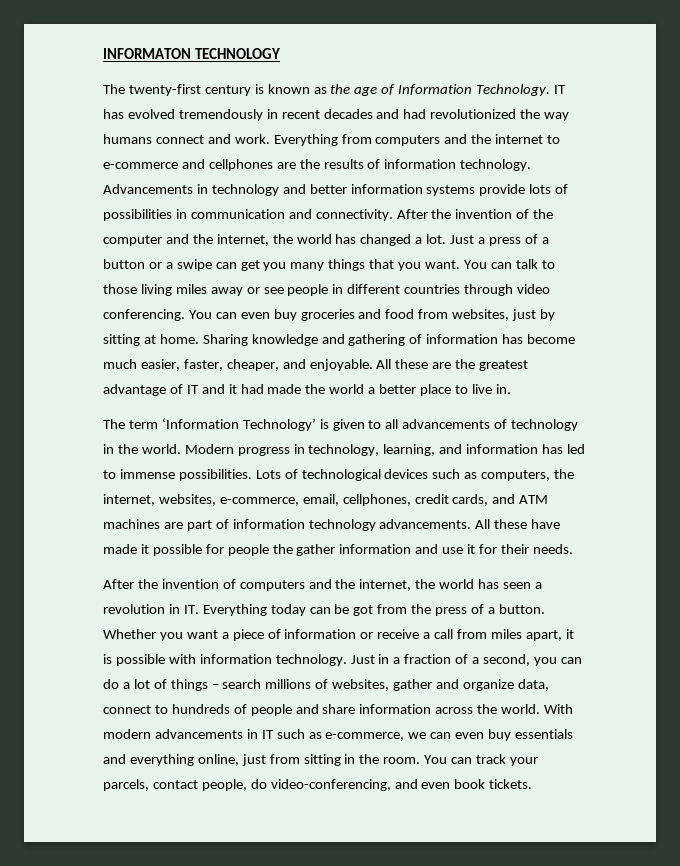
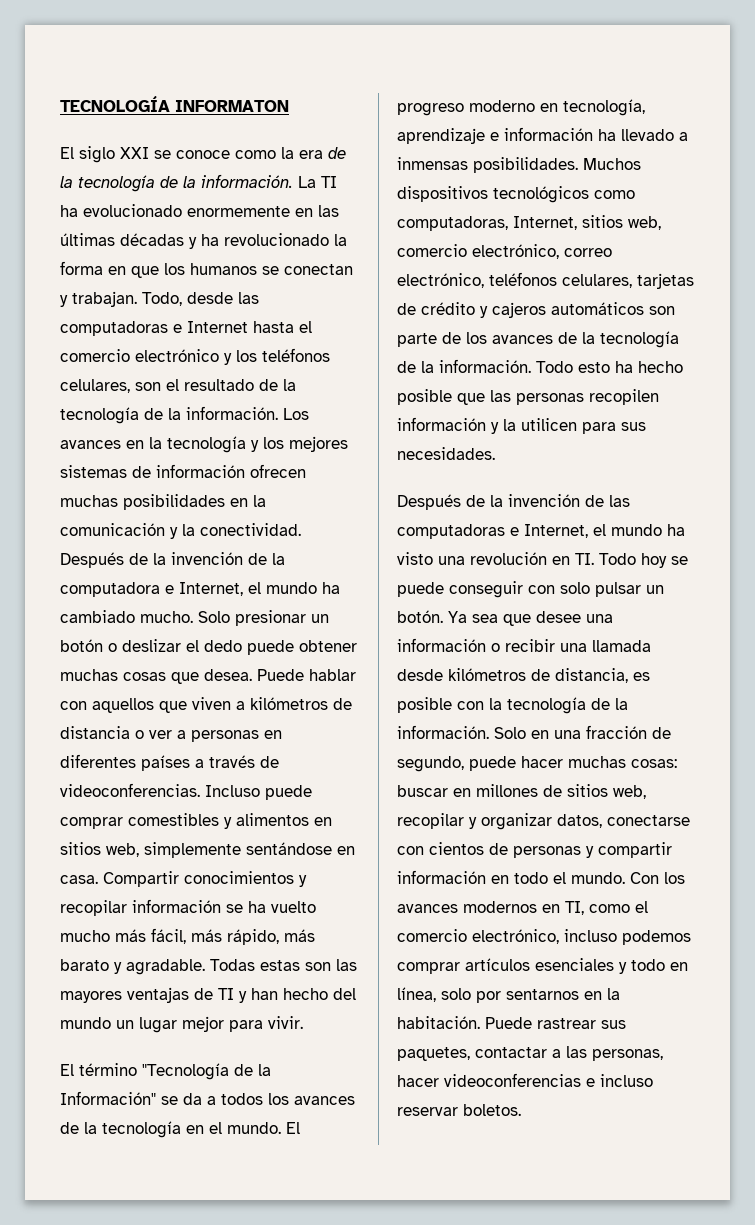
- INFORMATON TECHNOLOGY
- The twenty-first century is known as the age of Information Technology. IT has evolved tremendously in recent decades and had revolutionized the way humans connect and work. Everything from computers and the internet to e-commerce and cellphones are the results of information technology. Advancements in technology and better information systems provide lots of possibilities in communication and connectivity. After the invention of the computer and the internet, the world has changed a lot. Just a press of a button or a swipe can get you many things that you want. You can talk to those living miles away or see people in different countries through video conferencing. You can even buy groceries and food from websites, just by sitting at home. Sharing knowledge and gathering of information has become much easier, faster, cheaper, and enjoyable. All these are the greatest advantage of IT and it had made the world a better place to live in.
- The term ‘Information Technology’ is given to all advancements of technology in the world. Modern progress in technology, learning, and information has led to immense possibilities. Lots of technological devices such as computers, the internet, websites, e-commerce, email, cellphones, credit cards, and ATM machines are part of information technology advancements. All these have made it possible for people the gather information and use it for their needs.
- After the invention of computers and the internet, the world has seen a revolution in IT. Everything today can be got from the press of a button. Whether you want a piece of information or receive a call from miles apart, it is possible with information technology. Just in a fraction of a second, you can do a lot of things – search millions of websites, gather and organize data, connect to hundreds of people and share information across the world. With modern advancements in IT such as e-commerce, we can even buy essentials and everything online, just from sitting in the room. You can track your parcels, contact people, do video-conferencing, and even book tickets.
+ TECNOLOGÍA INFORMATON
+ El siglo XXI se conoce como la era de la tecnología de la información. La TI ha evolucionado enormemente en las últimas décadas y ha revolucionado la forma en que los humanos se conectan y trabajan. Todo, desde las computadoras e Internet hasta el comercio electrónico y los teléfonos celulares, son el resultado de la tecnología de la información. Los avances en la tecnología y los mejores sistemas de información ofrecen muchas posibilidades en la comunicación y la conectividad. Después de la invención de la computadora e Internet, el mundo ha cambiado mucho. Solo presionar un botón o deslizar el dedo puede obtener muchas cosas que desea. Puede hablar con aquellos que viven a kilómetros de distancia o ver a personas en diferentes países a través de videoconferencias. Incluso puede comprar comestibles y alimentos en sitios web, simplemente sentándose en casa. Compartir conocimientos y recopilar información se ha vuelto mucho más fácil, más rápido, más barato y agradable. Todas estas son las mayores ventajas de TI y han hecho del mundo un lugar mejor para vivir.
+ El término "Tecnología de la Información" se da a todos los avances de la tecnología en el mundo. El progreso moderno en tecnología, aprendizaje e información ha llevado a inmensas posibilidades. Muchos dispositivos tecnológicos como computadoras, Internet, sitios web, comercio electrónico, correo electrónico, teléfonos celulares, tarjetas de crédito y cajeros automáticos son parte de los avances de la tecnología de la información. Todo esto ha hecho posible que las personas recopilen información y la utilicen para sus necesidades.
+ Después de la invención de las computadoras e Internet, el mundo ha visto una revolución en TI. Todo hoy se puede conseguir con solo pulsar un botón. Ya sea que desee una información o recibir una llamada desde kilómetros de distancia, es posible con la tecnología de la información. Solo en una fracción de segundo, puede hacer muchas cosas: buscar en millones de sitios web, recopilar y organizar datos, conectarse con cientos de personas y compartir información en todo el mundo. Con los avances modernos en TI, como el comercio electrónico, incluso podemos comprar artículos esenciales y todo en línea, solo por sentarnos en la habitación. Puede rastrear sus paquetes, contactar a las personas, hacer videoconferencias e incluso reservar boletos.

